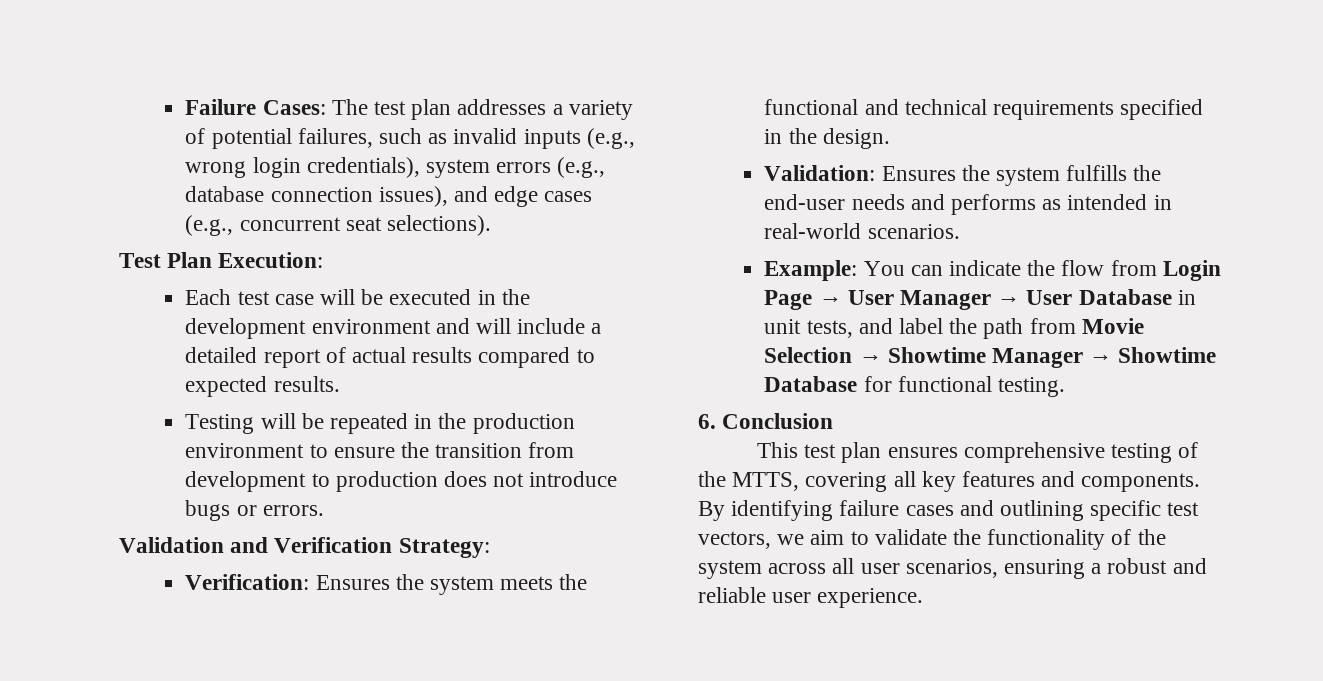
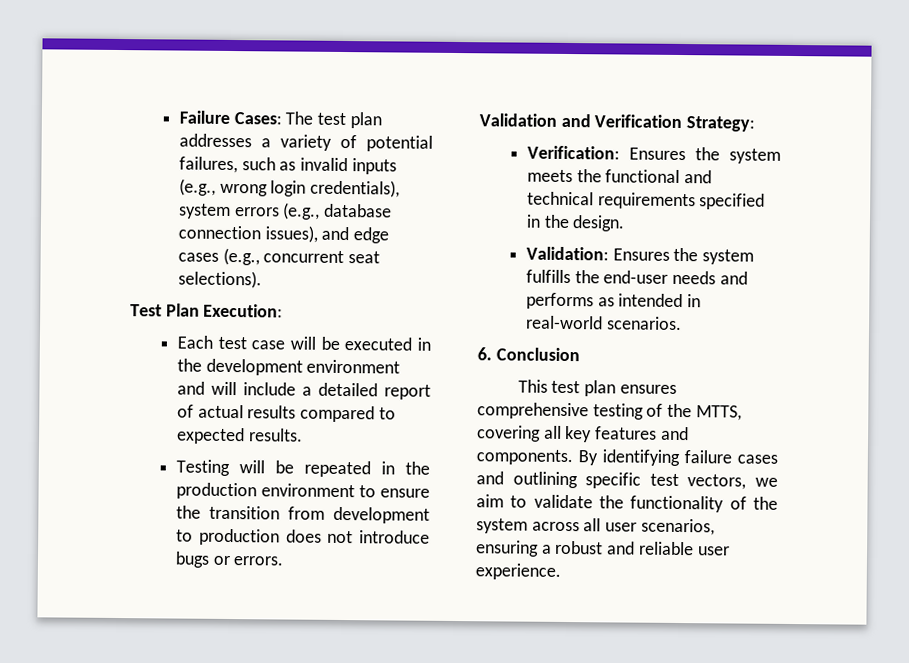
- Example: You can indicate the flow from Login Page → User Manager → User Database in unit tests, and label the path from Movie Selection → Showtime Manager → Showtime Database for functional testing.

